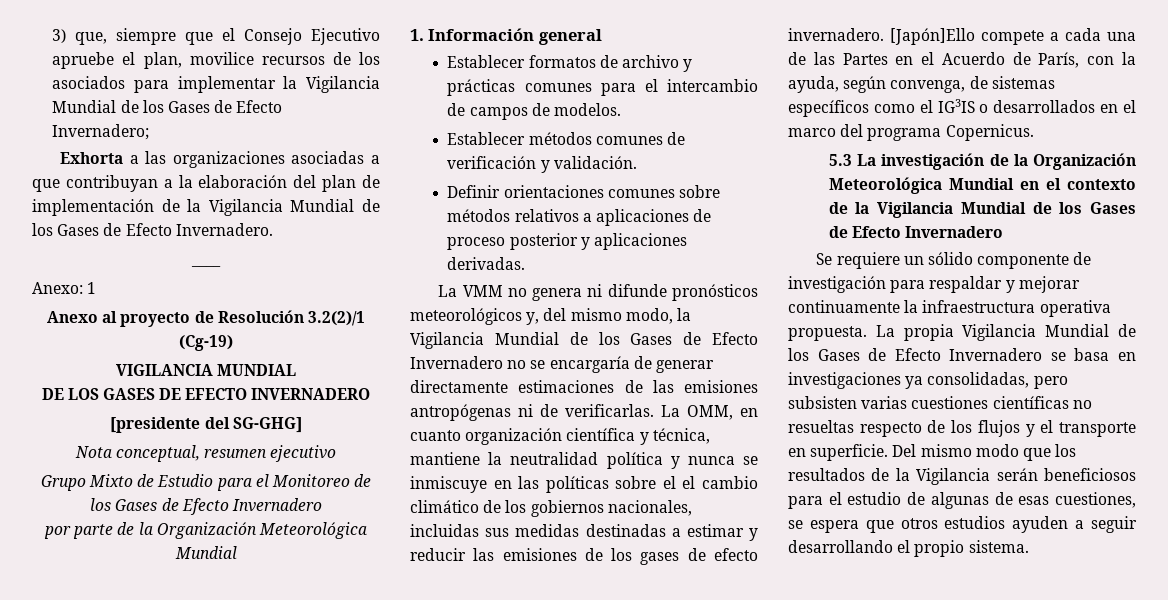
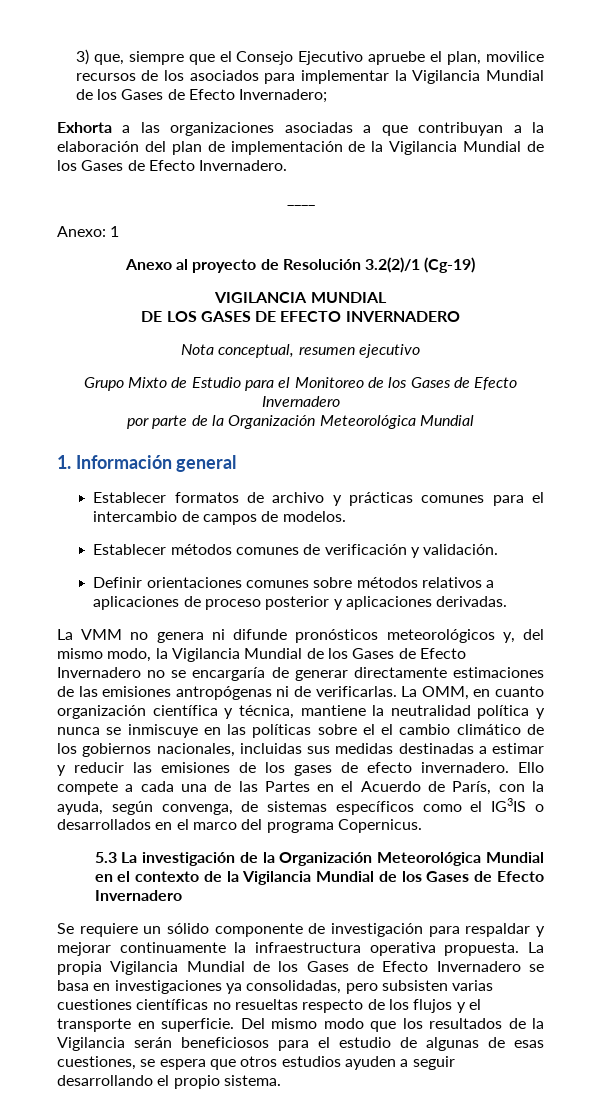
- [presidente del SG-GHG]
- [Japón]Ello compete a cada una de las Partes en el Acuerdo de París, con la ayuda, según convenga, de sistemas específicos como el IG3IS o desarrollados en el marco del programa Copernicus.
+ Ello compete a cada una de las Partes en el Acuerdo de París, con la ayuda, según convenga, de sistemas específicos como el IG3IS o desarrollados en el marco del programa Copernicus.

